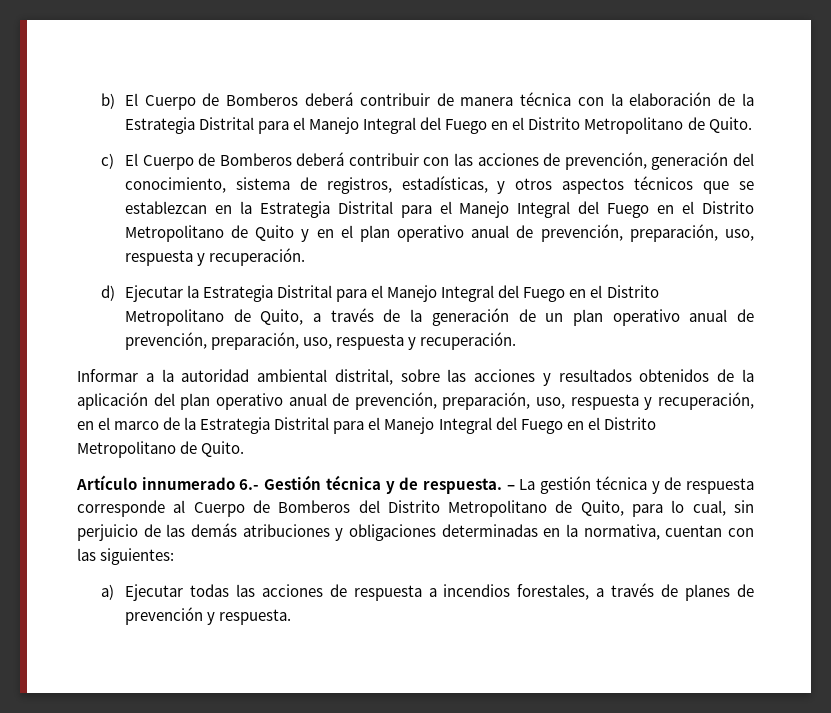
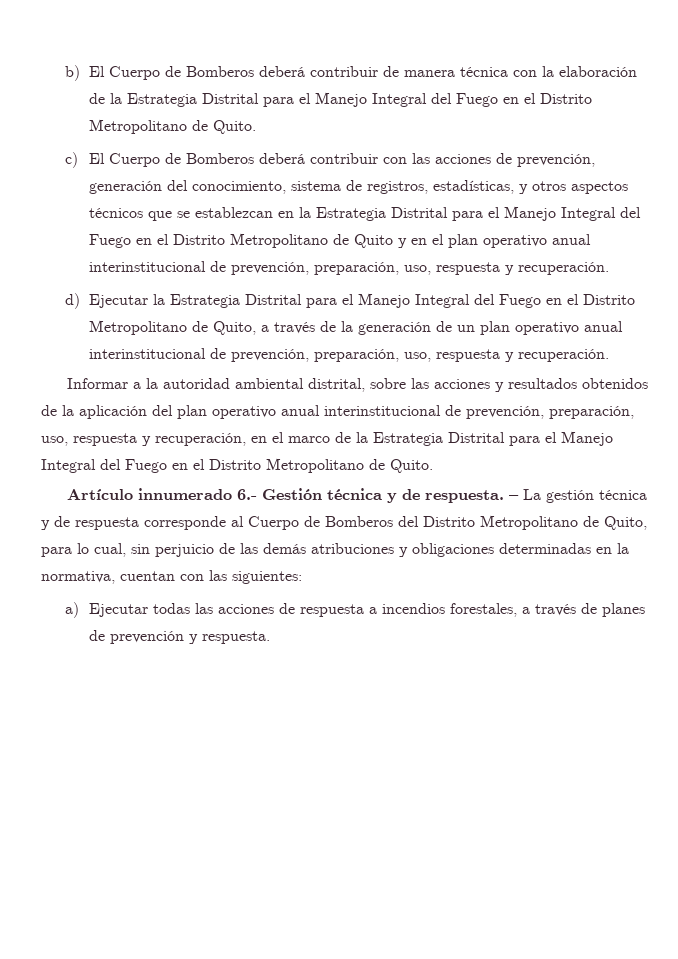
- c) El Cuerpo de Bomberos deberá contribuir con las acciones de prevención, generación del conocimiento, sistema de registros, estadísticas, y otros aspectos técnicos que se establezcan en la Estrategia Distrital para el Manejo Integral del Fuego en el Distrito Metropolitano de Quito y en el plan operativo anual de prevención, preparación, uso, respuesta y recuperación.
+ c) El Cuerpo de Bomberos deberá contribuir con las acciones de prevención, generación del conocimiento, sistema de registros, estadísticas, y otros aspectos técnicos que se establezcan en la Estrategia Distrital para el Manejo Integral del Fuego en el Distrito Metropolitano de Quito y en el plan operativo anual interinstitucional de prevención, preparación, uso, respuesta y recuperación.
- d) Ejecutar la Estrategia Distrital para el Manejo Integral del Fuego en el Distrito Metropolitano de Quito, a través de la generación de un plan operativo anual de prevención, preparación, uso, respuesta y recuperación.
+ d) Ejecutar la Estrategia Distrital para el Manejo Integral del Fuego en el Distrito Metropolitano de Quito, a través de la generación de un plan operativo anual interinstitucional de prevención, preparación, uso, respuesta y recuperación.
- Informar a la autoridad ambiental distrital, sobre las acciones y resultados obtenidos de la aplicación del plan operativo anual de prevención, preparación, uso, respuesta y recuperación, en el marco de la Estrategia Distrital para el Manejo Integral del Fuego en el Distrito Metropolitano de Quito.
+ Informar a la autoridad ambiental distrital, sobre las acciones y resultados obtenidos de la aplicación del plan operativo anual interinstitucional de prevención, preparación, uso, respuesta y recuperación, en el marco de la Estrategia Distrital para el Manejo Integral del Fuego en el Distrito Metropolitano de Quito.

